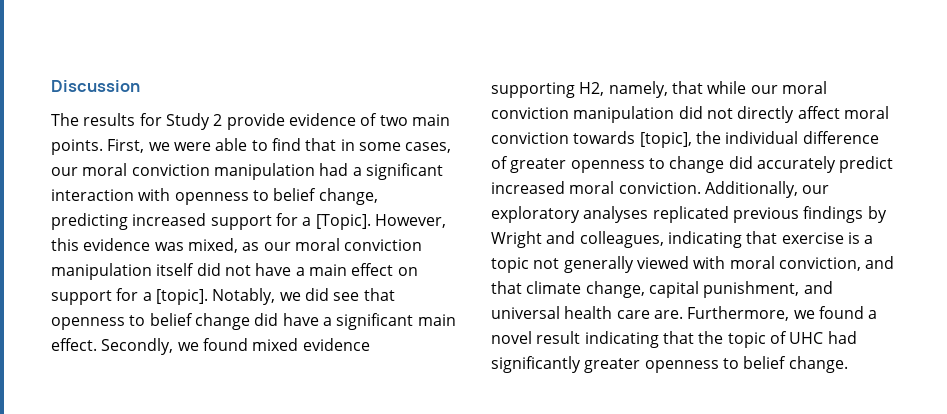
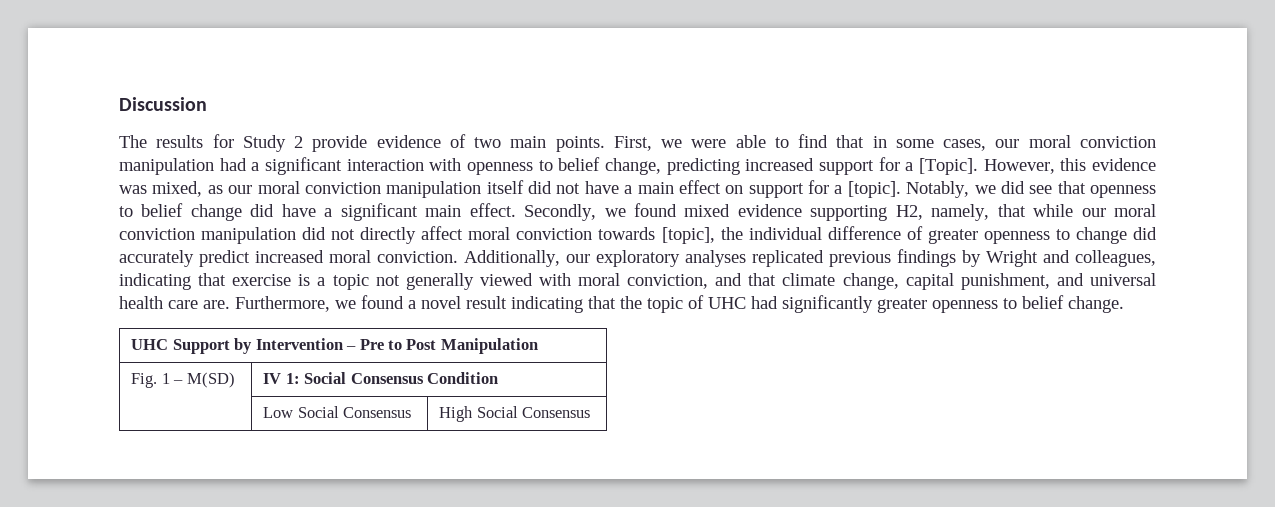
+ UHC Support by Intervention – Pre to Post Manipulation
+ Fig. 1 – M(SD) | IV 1: Social Consensus Condition
+ | Low Social Consensus | High Social Consensus

